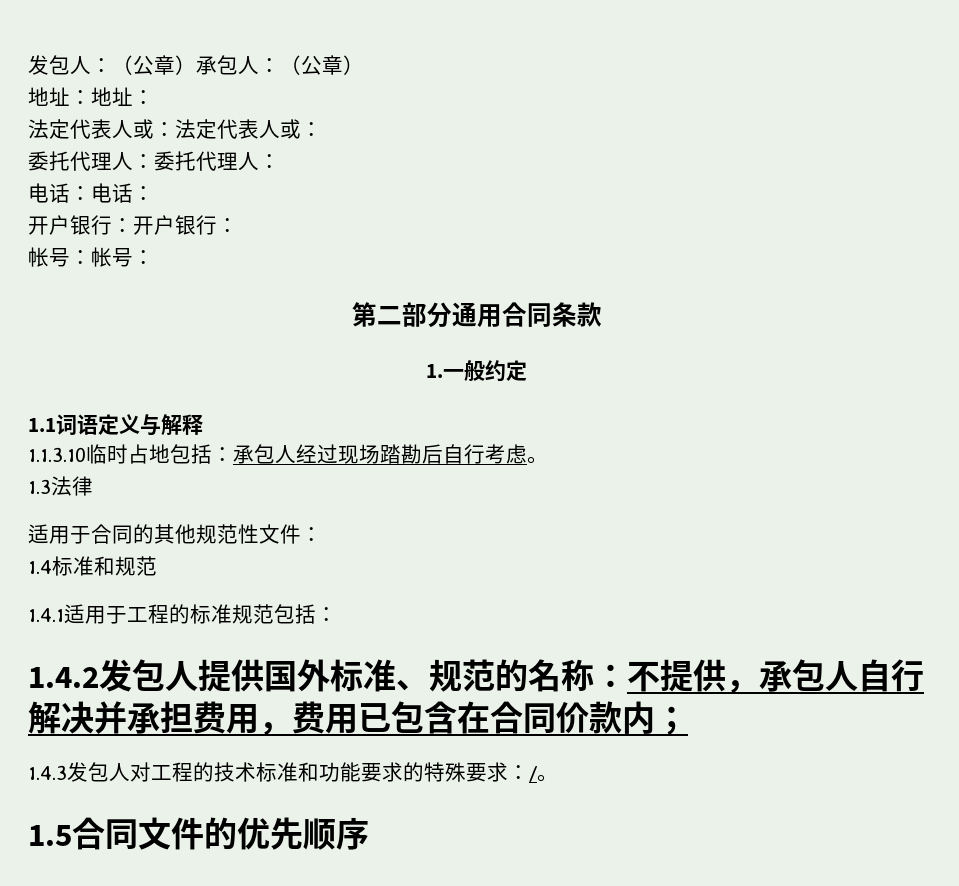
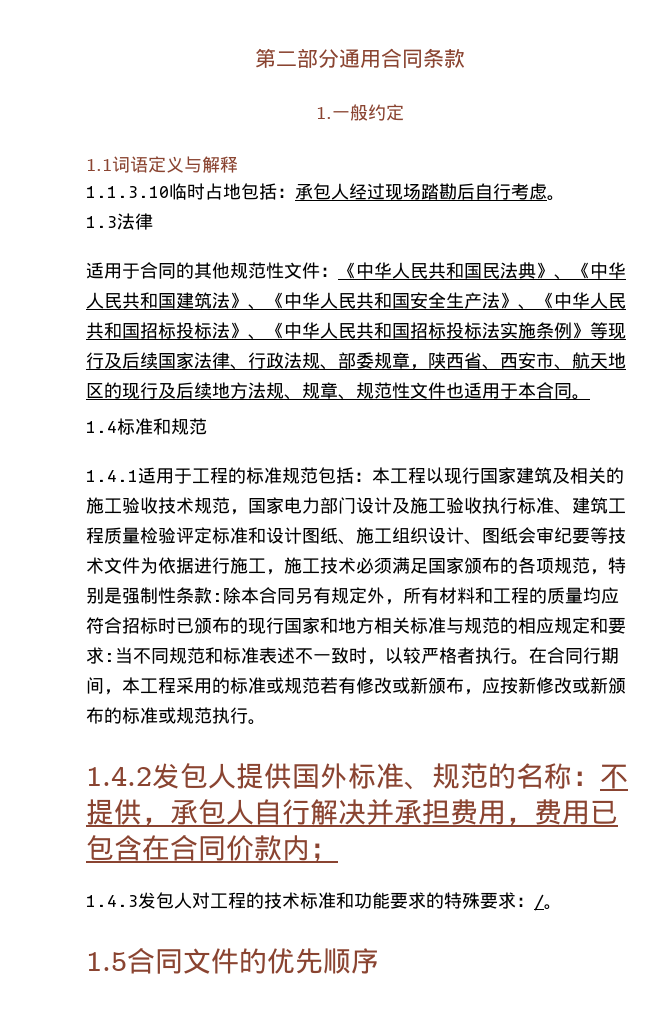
- 发包人：（公章）承包人：（公章）
- 地址：地址：
- 法定代表人或：法定代表人或：
- 委托代理人：委托代理人：
- 电话：电话：
- 开户银行：开户银行：
- 帐号：帐号：
- 适用于合同的其他规范性文件：
+ 适用于合同的其他规范性文件：《中华人民共和国民法典》、《中华人民共和国建筑法》、《中华人民共和国安全生产法》、《中华人民共和国招标投标法》、《中华人民共和国招标投标法实施条例》等现行及后续国家法律、行政法规、部委规章，陕西省、西安市、航天地区的现行及后续地方法规、规章、规范性文件也适用于本合同。
- 1.4.1适用于工程的标准规范包括：
+ 1.4.1适用于工程的标准规范包括：本工程以现行国家建筑及相关的施工验收技术规范，国家电力部门设计及施工验收执行标准、建筑工程质量检验评定标准和设计图纸、施工组织设计、图纸会审纪要等技术文件为依据进行施工，施工技术必须满足国家颁布的各项规范，特别是强制性条款:除本合同另有规定外，所有材料和工程的质量均应符合招标时已颁布的现行国家和地方相关标准与规范的相应规定和要求:当不同规范和标准表述不一致时，以较严格者执行。在合同行期间，本工程采用的标准或规范若有修改或新颁布，应按新修改或新颁布的标准或规范执行。

